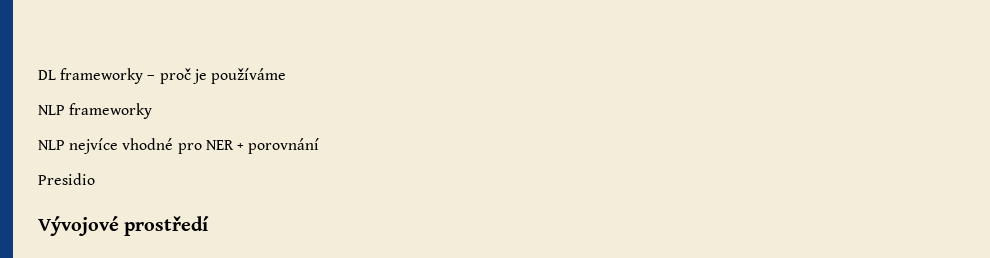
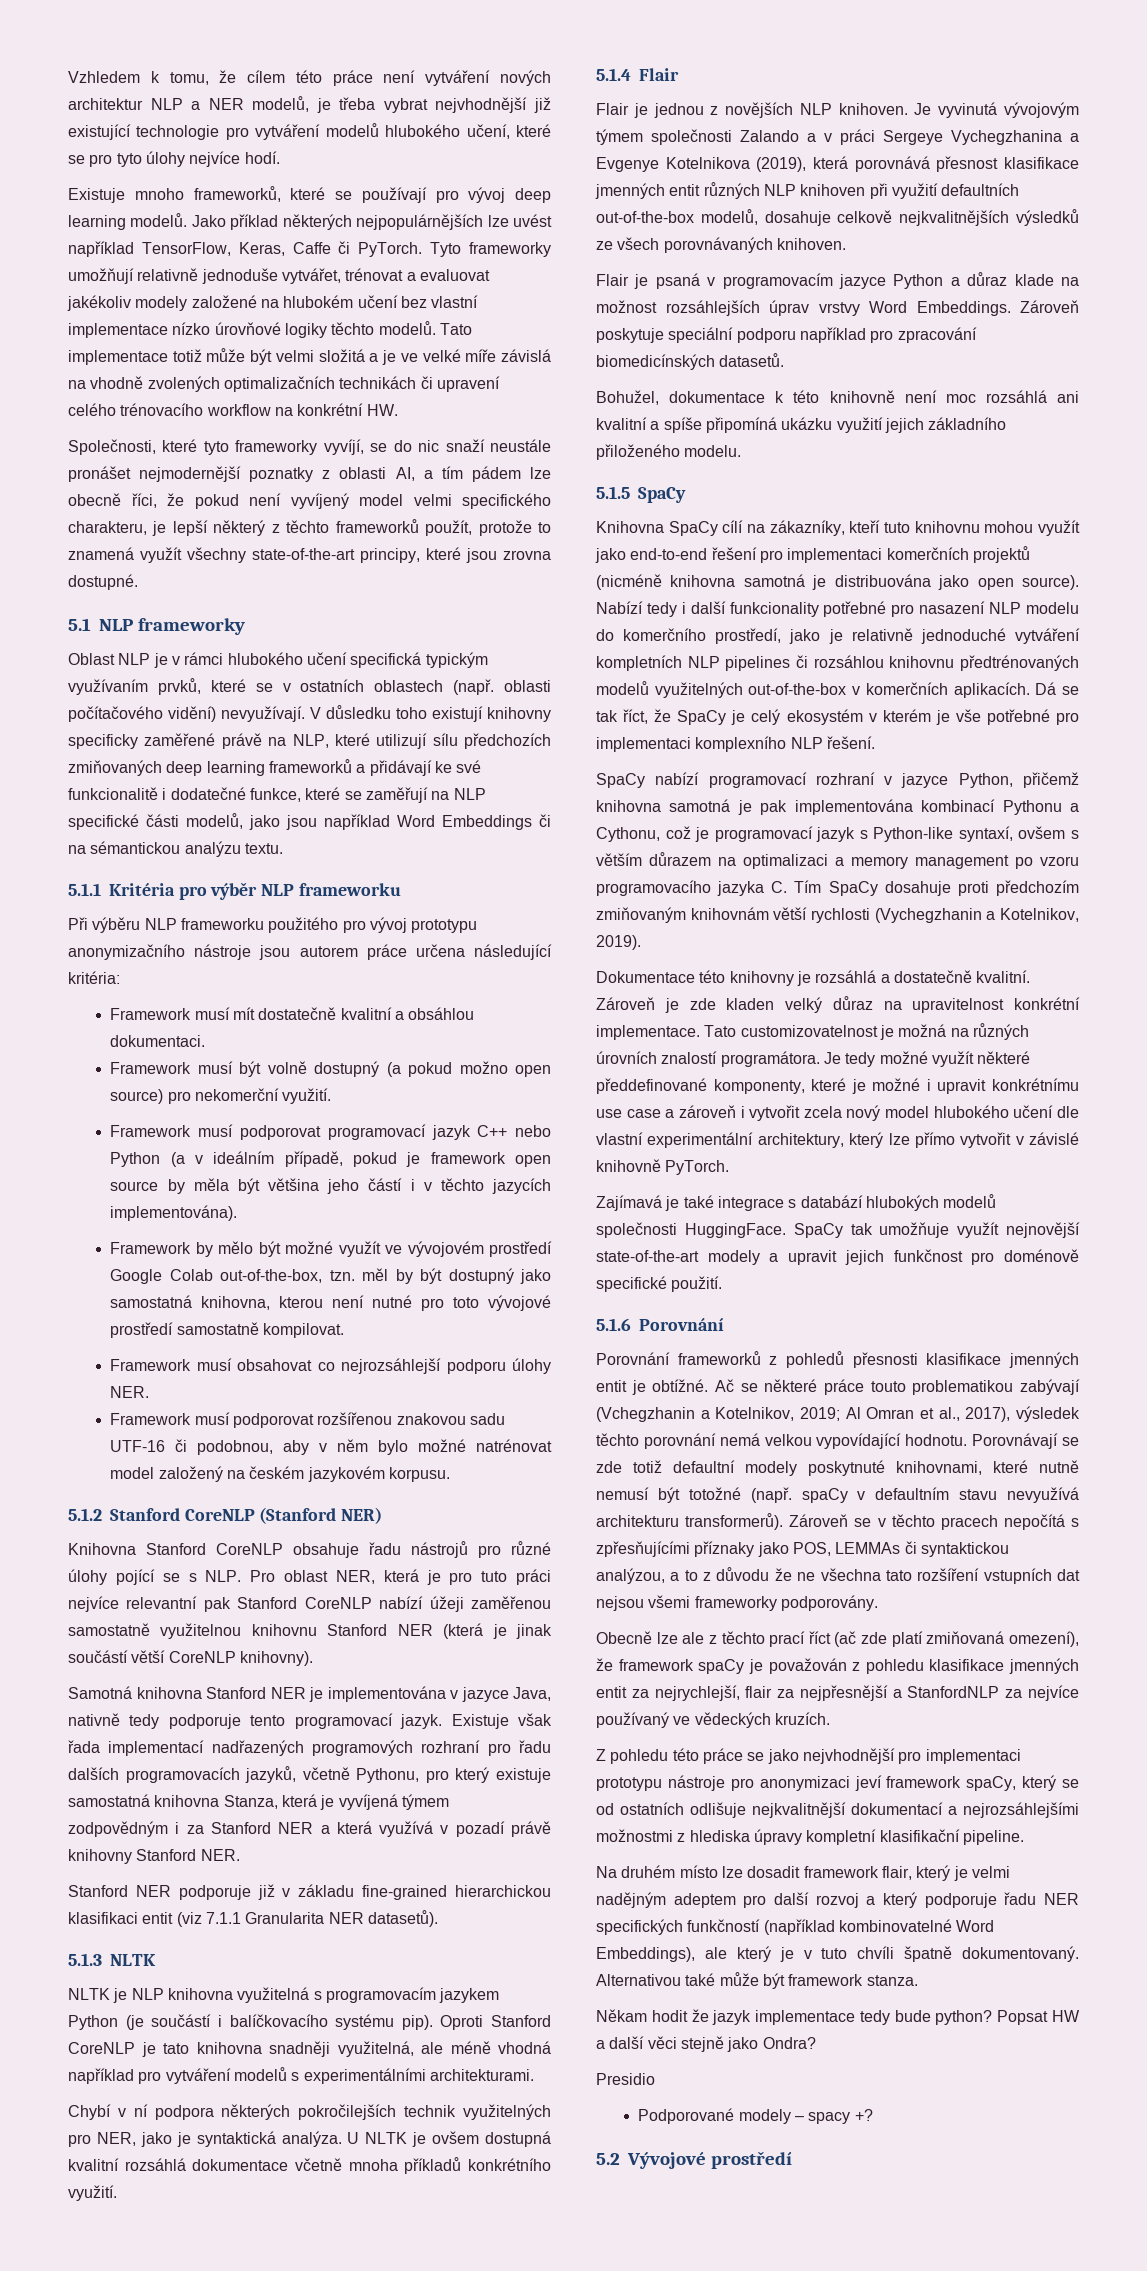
- DL frameworky – proč je používáme
- NLP frameworky
- NLP nejvíce vhodné pro NER + porovnání
+ Vzhledem k tomu, že cílem této práce není vytváření nových architektur NLP a NER modelů, je třeba vybrat nejvhodnější již existující technologie pro vytváření modelů hlubokého učení, které se pro tyto úlohy nejvíce hodí.
+ Existuje mnoho frameworků, které se používají pro vývoj deep learning modelů. Jako příklad některých nejpopulárnějších lze uvést například TensorFlow, Keras, Caffe či PyTorch. Tyto frameworky umožňují relativně jednoduše vytvářet, trénovat a evaluovat jakékoliv modely založené na hlubokém učení bez vlastní implementace nízko úrovňové logiky těchto modelů. Tato implementace totiž může být velmi složitá a je ve velké míře závislá na vhodně zvolených optimalizačních technikách či upravení celého trénovacího workflow na konkrétní HW.
+ Společnosti, které tyto frameworky vyvíjí, se do nic snaží neustále pronášet nejmodernější poznatky z oblasti AI, a tím pádem lze obecně říci, že pokud není vyvíjený model velmi specifického charakteru, je lepší některý z těchto frameworků použít, protože to znamená využít všechny state-of-the-art principy, které jsou zrovna dostupné.
+ 5.1 NLP frameworky
+ Oblast NLP je v rámci hlubokého učení specifická typickým využívaním prvků, které se v ostatních oblastech (např. oblasti počítačového vidění) nevyužívají. V důsledku toho existují knihovny specificky zaměřené právě na NLP, které utilizují sílu předchozích zmiňovaných deep learning frameworků a přidávají ke své funkcionalitě i dodatečné funkce, které se zaměřují na NLP specifické části modelů, jako jsou například Word Embeddings či na sémantickou analýzu textu.
+ 5.1.1 Kritéria pro výběr NLP frameworku
+ Při výběru NLP frameworku použitého pro vývoj prototypu anonymizačního nástroje jsou autorem práce určena následující kritéria:
+ Framework musí mít dostatečně kvalitní a obsáhlou dokumentaci.
+ Framework musí být volně dostupný (a pokud možno open source) pro nekomerční využití.
+ Framework musí podporovat programovací jazyk C++ nebo Python (a v ideálním případě, pokud je framework open source by měla být většina jeho částí i v těchto jazycích implementována).
+ Framework by mělo být možné využít ve vývojovém prostředí Google Colab out-of-the-box, tzn. měl by být dostupný jako samostatná knihovna, kterou není nutné pro toto vývojové prostředí samostatně kompilovat.
+ Framework musí obsahovat co nejrozsáhlejší podporu úlohy NER.
+ Framework musí podporovat rozšířenou znakovou sadu UTF-16 či podobnou, aby v něm bylo možné natrénovat model založený na českém jazykovém korpusu.
+ 5.1.2 Stanford CoreNLP (Stanford NER)
+ Knihovna Stanford CoreNLP obsahuje řadu nástrojů pro různé úlohy pojící se s NLP. Pro oblast NER, která je pro tuto práci nejvíce relevantní pak Stanford CoreNLP nabízí úžeji zaměřenou samostatně využitelnou knihovnu Stanford NER (která je jinak součástí větší CoreNLP knihovny).
+ Samotná knihovna Stanford NER je implementována v jazyce Java, nativně tedy podporuje tento programovací jazyk. Existuje však řada implementací nadřazených programových rozhraní pro řadu dalších programovacích jazyků, včetně Pythonu, pro který existuje samostatná knihovna Stanza, která je vyvíjená týmem zodpovědným i za Stanford NER a která využívá v pozadí právě knihovny Stanford NER.
+ Stanford NER podporuje již v základu fine-grained hierarchickou klasifikaci entit (viz 7.1.1 Granularita NER datasetů).
+ 5.1.3 NLTK
+ NLTK je NLP knihovna využitelná s programovacím jazykem Python (je součástí i balíčkovacího systému pip). Oproti Stanford CoreNLP je tato knihovna snadněji využitelná, ale méně vhodná například pro vytváření modelů s experimentálními architekturami.
+ Chybí v ní podpora některých pokročilejších technik využitelných pro NER, jako je syntaktická analýza. U NLTK je ovšem dostupná kvalitní rozsáhlá dokumentace včetně mnoha příkladů konkrétního využití.
+ 5.1.4 Flair
+ Flair je jednou z novějších NLP knihoven. Je vyvinutá vývojovým týmem společnosti Zalando a v práci Sergeye Vychegzhanina a Evgenye Kotelnikova (2019), která porovnává přesnost klasifikace jmenných entit různých NLP knihoven při využití defaultních out-of-the-box modelů, dosahuje celkově nejkvalitnějších výsledků ze všech porovnávaných knihoven.
+ Flair je psaná v programovacím jazyce Python a důraz klade na možnost rozsáhlejších úprav vrstvy Word Embeddings. Zároveň poskytuje speciální podporu například pro zpracování biomedicínských datasetů.
+ Bohužel, dokumentace k této knihovně není moc rozsáhlá ani kvalitní a spíše připomíná ukázku využití jejich základního přiloženého modelu.
+ 5.1.5 SpaCy
+ Knihovna SpaCy cílí na zákazníky, kteří tuto knihovnu mohou využít jako end-to-end řešení pro implementaci komerčních projektů (nicméně knihovna samotná je distribuována jako open source). Nabízí tedy i další funkcionality potřebné pro nasazení NLP modelu do komerčního prostředí, jako je relativně jednoduché vytváření kompletních NLP pipelines či rozsáhlou knihovnu předtrénovaných modelů využitelných out-of-the-box v komerčních aplikacích. Dá se tak říct, že SpaCy je celý ekosystém v kterém je vše potřebné pro implementaci komplexního NLP řešení.
+ SpaCy nabízí programovací rozhraní v jazyce Python, přičemž knihovna samotná je pak implementována kombinací Pythonu a Cythonu, což je programovací jazyk s Python-like syntaxí, ovšem s větším důrazem na optimalizaci a memory management po vzoru programovacího jazyka C. Tím SpaCy dosahuje proti předchozím zmiňovaným knihovnám větší rychlosti (Vychegzhanin a Kotelnikov, 2019).
+ Dokumentace této knihovny je rozsáhlá a dostatečně kvalitní. Zároveň je zde kladen velký důraz na upravitelnost konkrétní implementace. Tato customizovatelnost je možná na různých úrovních znalostí programátora. Je tedy možné využít některé předdefinované komponenty, které je možné i upravit konkrétnímu use case a zároveň i vytvořit zcela nový model hlubokého učení dle vlastní experimentální architektury, který lze přímo vytvořit v závislé knihovně PyTorch.
+ Zajímavá je také integrace s databází hlubokých modelů společnosti HuggingFace. SpaCy tak umožňuje využít nejnovější state-of-the-art modely a upravit jejich funkčnost pro doménově specifické použití.
+ 5.1.6 Porovnání
+ Porovnání frameworků z pohledů přesnosti klasifikace jmenných entit je obtížné. Ač se některé práce touto problematikou zabývají (Vchegzhanin a Kotelnikov, 2019; Al Omran et al., 2017), výsledek těchto porovnání nemá velkou vypovídající hodnotu. Porovnávají se zde totiž defaultní modely poskytnuté knihovnami, které nutně nemusí být totožné (např. spaCy v defaultním stavu nevyužívá architekturu transformerů). Zároveň se v těchto pracech nepočítá s zpřesňujícími příznaky jako POS, LEMMAs či syntaktickou analýzou, a to z důvodu že ne všechna tato rozšíření vstupních dat nejsou všemi frameworky podporovány.
+ Obecně lze ale z těchto prací říct (ač zde platí zmiňovaná omezení), že framework spaCy je považován z pohledu klasifikace jmenných entit za nejrychlejší, flair za nejpřesnější a StanfordNLP za nejvíce používaný ve vědeckých kruzích.
+ Z pohledu této práce se jako nejvhodnější pro implementaci prototypu nástroje pro anonymizaci jeví framework spaCy, který se od ostatních odlišuje nejkvalitnější dokumentací a nejrozsáhlejšími možnostmi z hlediska úpravy kompletní klasifikační pipeline.
+ Na druhém místo lze dosadit framework flair, který je velmi nadějným adeptem pro další rozvoj a který podporuje řadu NER specifických funkčností (například kombinovatelné Word Embeddings), ale který je v tuto chvíli špatně dokumentovaný. Alternativou také může být framework stanza.
+ Někam hodit že jazyk implementace tedy bude python? Popsat HW a další věci stejně jako Ondra?
  Presidio
- Vývojové prostředí
+ Podporované modely – spacy +?
+ 5.2 Vývojové prostředí

